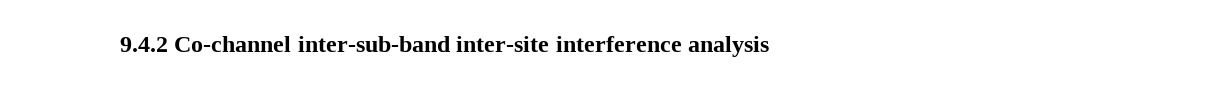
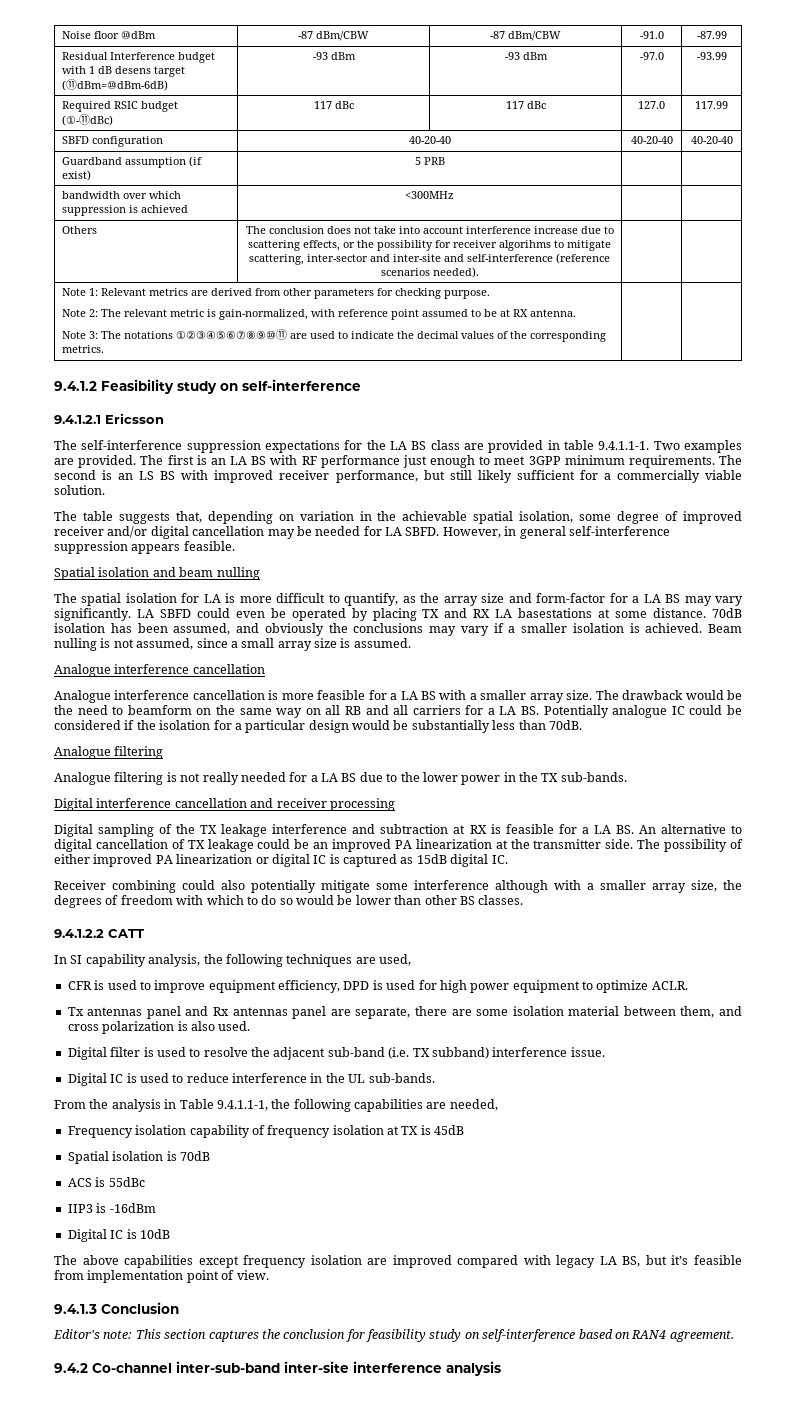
+ Noise floor ⑩dBm | -87 dBm/CBW | -87 dBm/CBW | -91.0 | -87.99
+ Residual Interference budget with 1 dB desens target (⑪dBm=⑩dBm-6dB) | -93 dBm | -93 dBm | -97.0 | -93.99
+ Required RSIC budget (①-⑪dBc) | 117 dBc | 117 dBc | 127.0 | 117.99
+ SBFD configuration | 40-20-40 | 40-20-40 | 40-20-40
+ Guardband assumption (if exist) | 5 PRB | |
+ bandwidth over which suppression is achieved | <300MHz | |
+ Others | The conclusion does not take into account interference increase due to scattering effects, or the possibility for receiver algorihms to mitigate scattering, inter-sector and inter-site and self-interference (reference scenarios needed). | |
+ Note 1: Relevant metrics are derived from other parameters for checking purpose.
+ Note 2: The relevant metric is gain-normalized, with reference point assumed to be at RX antenna.
+ Note 3: The notations ①②③④⑤⑥⑦⑧⑨⑩⑪ are used to indicate the decimal values of the corresponding metrics. | |
+ 9.4.1.2 Feasibility study on self-interference
+ 9.4.1.2.1 Ericsson
+ The self-interference suppression expectations for the LA BS class are provided in table 9.4.1.1-1. Two examples are provided. The first is an LA BS with RF performance just enough to meet 3GPP minimum requirements. The second is an LS BS with improved receiver performance, but still likely sufficient for a commercially viable solution.
+ The table suggests that, depending on variation in the achievable spatial isolation, some degree of improved receiver and/or digital cancellation may be needed for LA SBFD. However, in general self-interference suppression appears feasible.
+ Spatial isolation and beam nulling
+ The spatial isolation for LA is more difficult to quantify, as the array size and form-factor for a LA BS may vary significantly. LA SBFD could even be operated by placing TX and RX LA basestations at some distance. 70dB isolation has been assumed, and obviously the conclusions may vary if a smaller isolation is achieved. Beam nulling is not assumed, since a small array size is assumed.
+ Analogue interference cancellation
+ Analogue interference cancellation is more feasible for a LA BS with a smaller array size. The drawback would be the need to beamform on the same way on all RB and all carriers for a LA BS. Potentially analogue IC could be considered if the isolation for a particular design would be substantially less than 70dB.
+ Analogue filtering
+ Analogue filtering is not really needed for a LA BS due to the lower power in the TX sub-bands.
+ Digital interference cancellation and receiver processing
+ Digital sampling of the TX leakage interference and subtraction at RX is feasible for a LA BS. An alternative to digital cancellation of TX leakage could be an improved PA linearization at the transmitter side. The possibility of either improved PA linearization or digital IC is captured as 15dB digital IC.
+ Receiver combining could also potentially mitigate some interference although with a smaller array size, the degrees of freedom with which to do so would be lower than other BS classes.
+ 9.4.1.2.2 CATT
+ In SI capability analysis, the following techniques are used,
+ CFR is used to improve equipment efficiency, DPD is used for high power equipment to optimize ACLR.
+ Tx antennas panel and Rx antennas panel are separate, there are some isolation material between them, and cross polarization is also used.
+ Digital filter is used to resolve the adjacent sub-band (i.e. TX subband) interference issue.
+ Digital IC is used to reduce interference in the UL sub-bands.
+ From the analysis in Table 9.4.1.1-1, the following capabilities are needed,
+ Frequency isolation capability of frequency isolation at TX is 45dB
+ Spatial isolation is 70dB
+ ACS is 55dBc
+ IIP3 is -16dBm
+ Digital IC is 10dB
+ The above capabilities except frequency isolation are improved compared with legacy LA BS, but it’s feasible from implementation point of view.
+ 9.4.1.3 Conclusion
+ Editor's note: This section captures the conclusion for feasibility study on self-interference based on RAN4 agreement.

